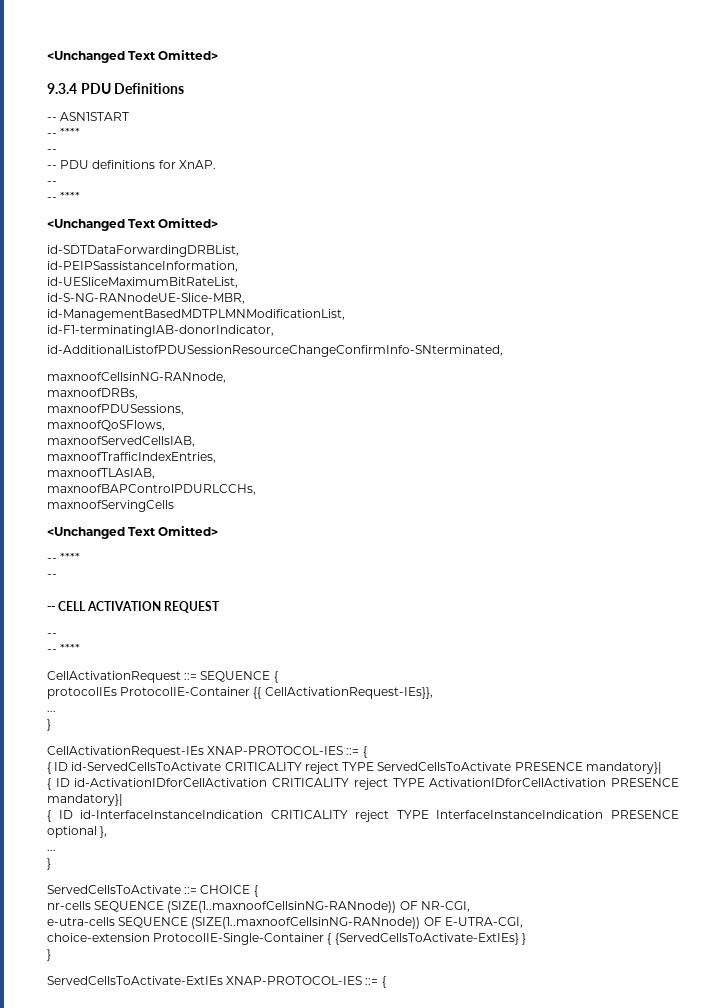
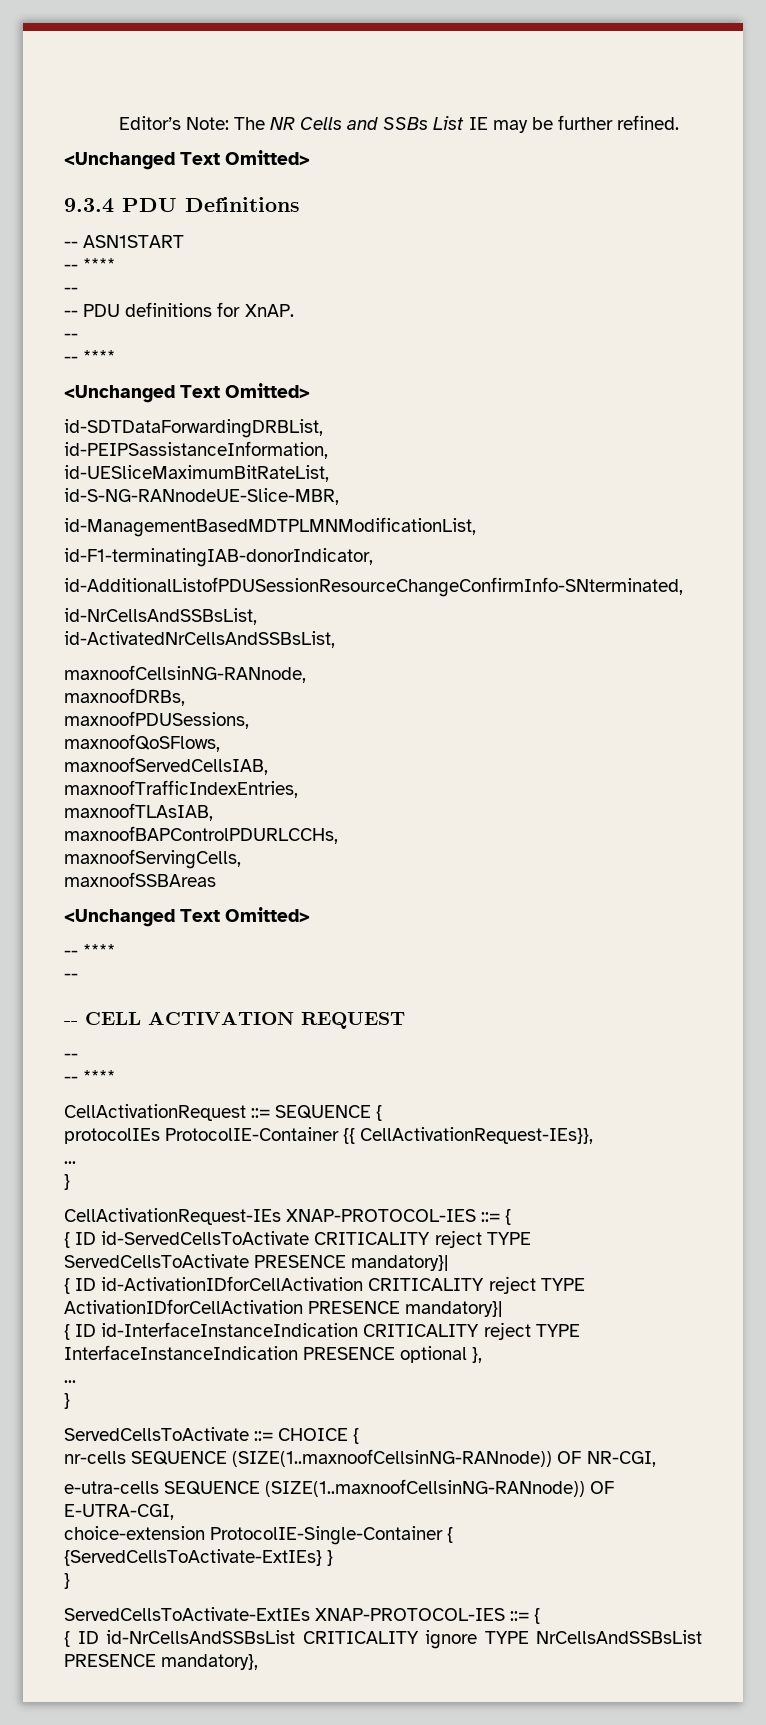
+ Editor’s Note: The NR Cells and SSBs List IE may be further refined.
+ id-NrCellsAndSSBsList,
+ id-ActivatedNrCellsAndSSBsList,
- maxnoofServingCells
+ maxnoofServingCells,
+ maxnoofSSBAreas
+ { ID id-NrCellsAndSSBsList CRITICALITY ignore TYPE NrCellsAndSSBsList PRESENCE mandatory},

